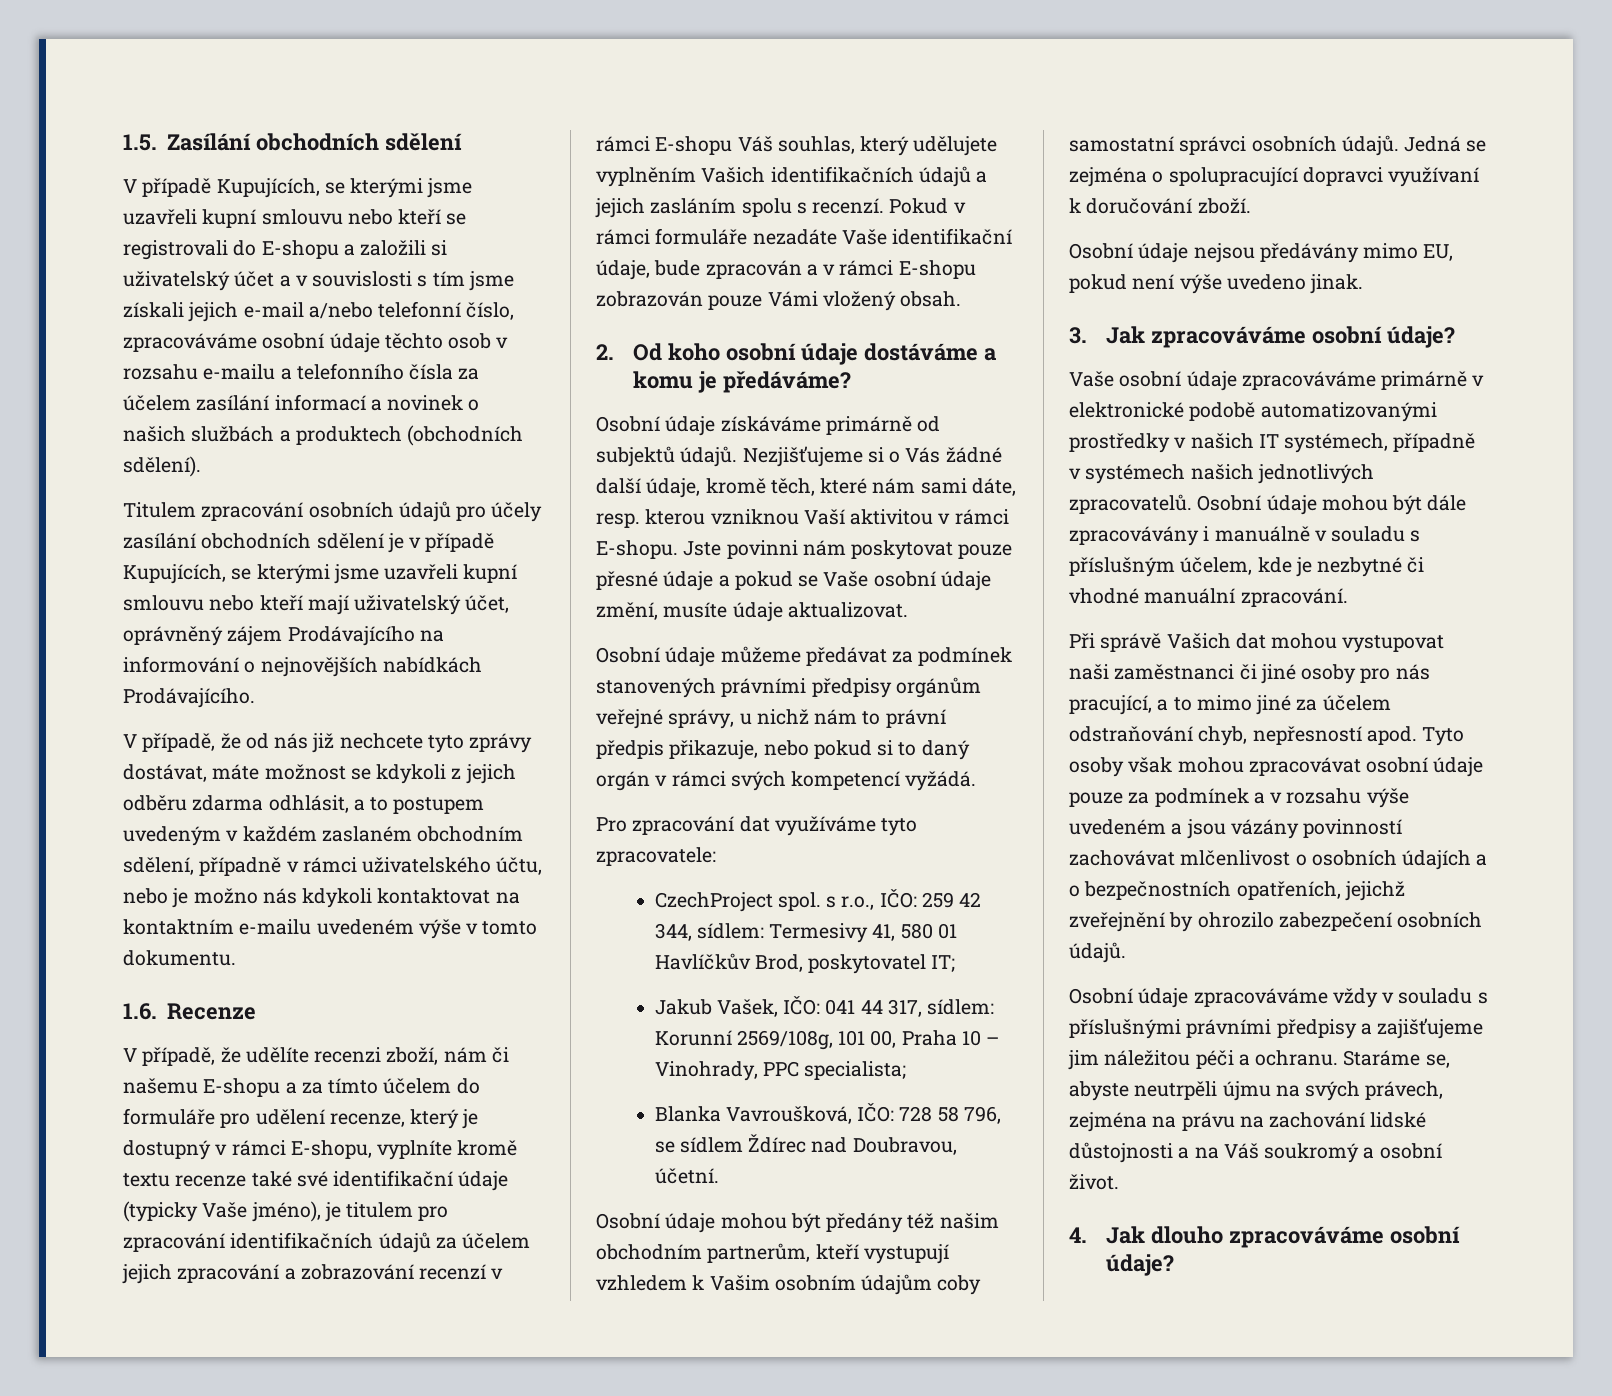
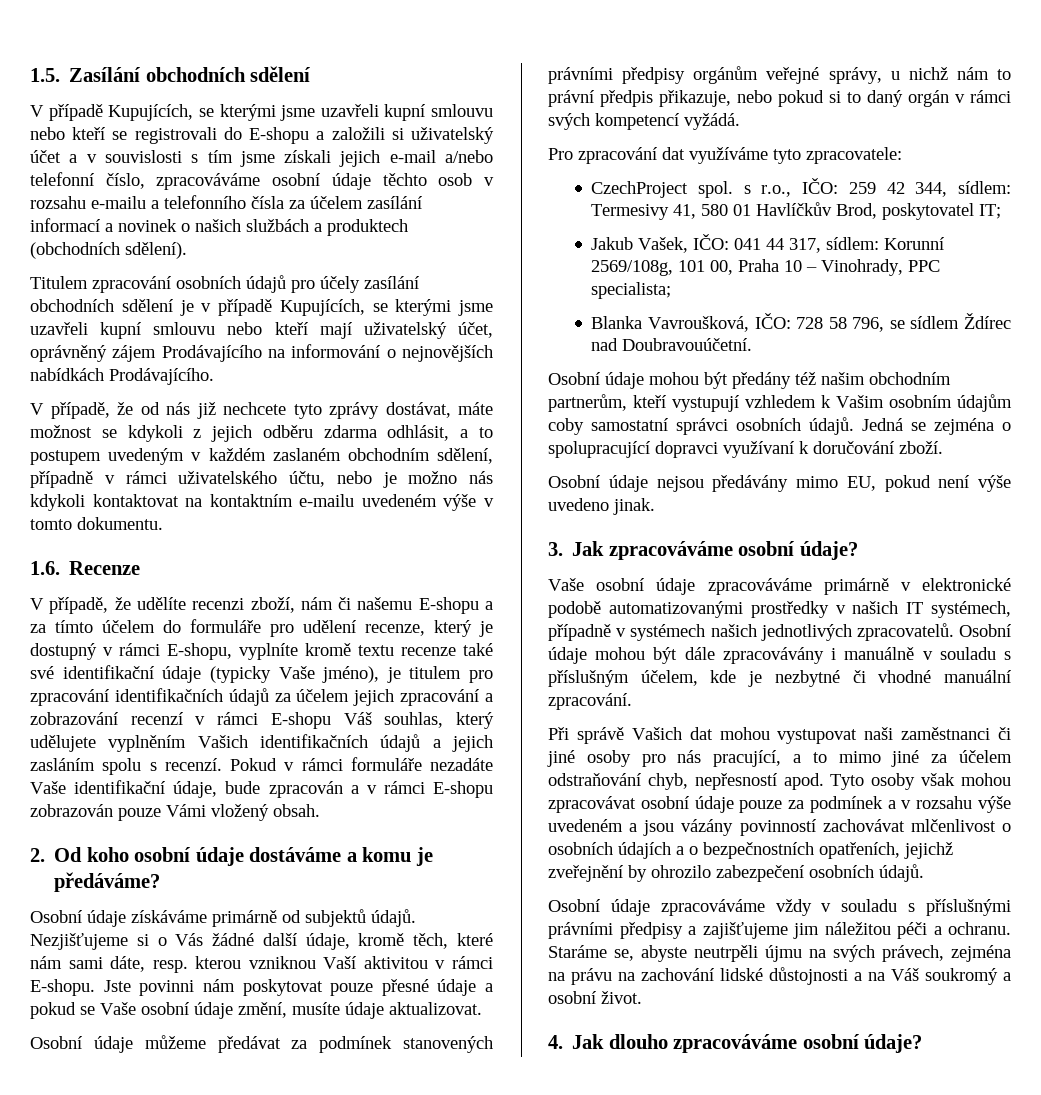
- Blanka Vavroušková, IČO: 728 58 796, se sídlem Ždírec nad Doubravou, účetní.
+ Blanka Vavroušková, IČO: 728 58 796, se sídlem Ždírec nad Doubravouúčetní.

